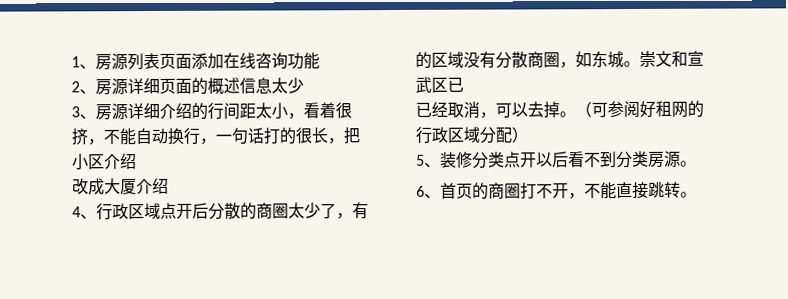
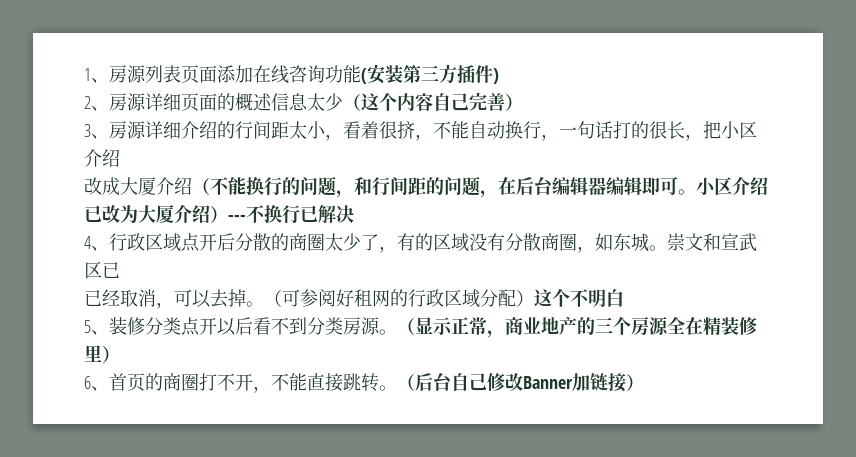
- 1、房源列表页面添加在线咨询功能
+ 1、房源列表页面添加在线咨询功能(安装第三方插件)
- 2、房源详细页面的概述信息太少
+ 2、房源详细页面的概述信息太少（这个内容自己完善）
- 改成大厦介绍
+ 改成大厦介绍（不能换行的问题，和行间距的问题，在后台编辑器编辑即可。小区介绍已改为大厦介绍）---不换行已解决
- （可参阅好租网的行政区域分配）
+ （可参阅好租网的行政区域分配）这个不明白
+ （显示正常，商业地产的三个房源全在精装修里）
+ （后台自己修改Banner加链接）

